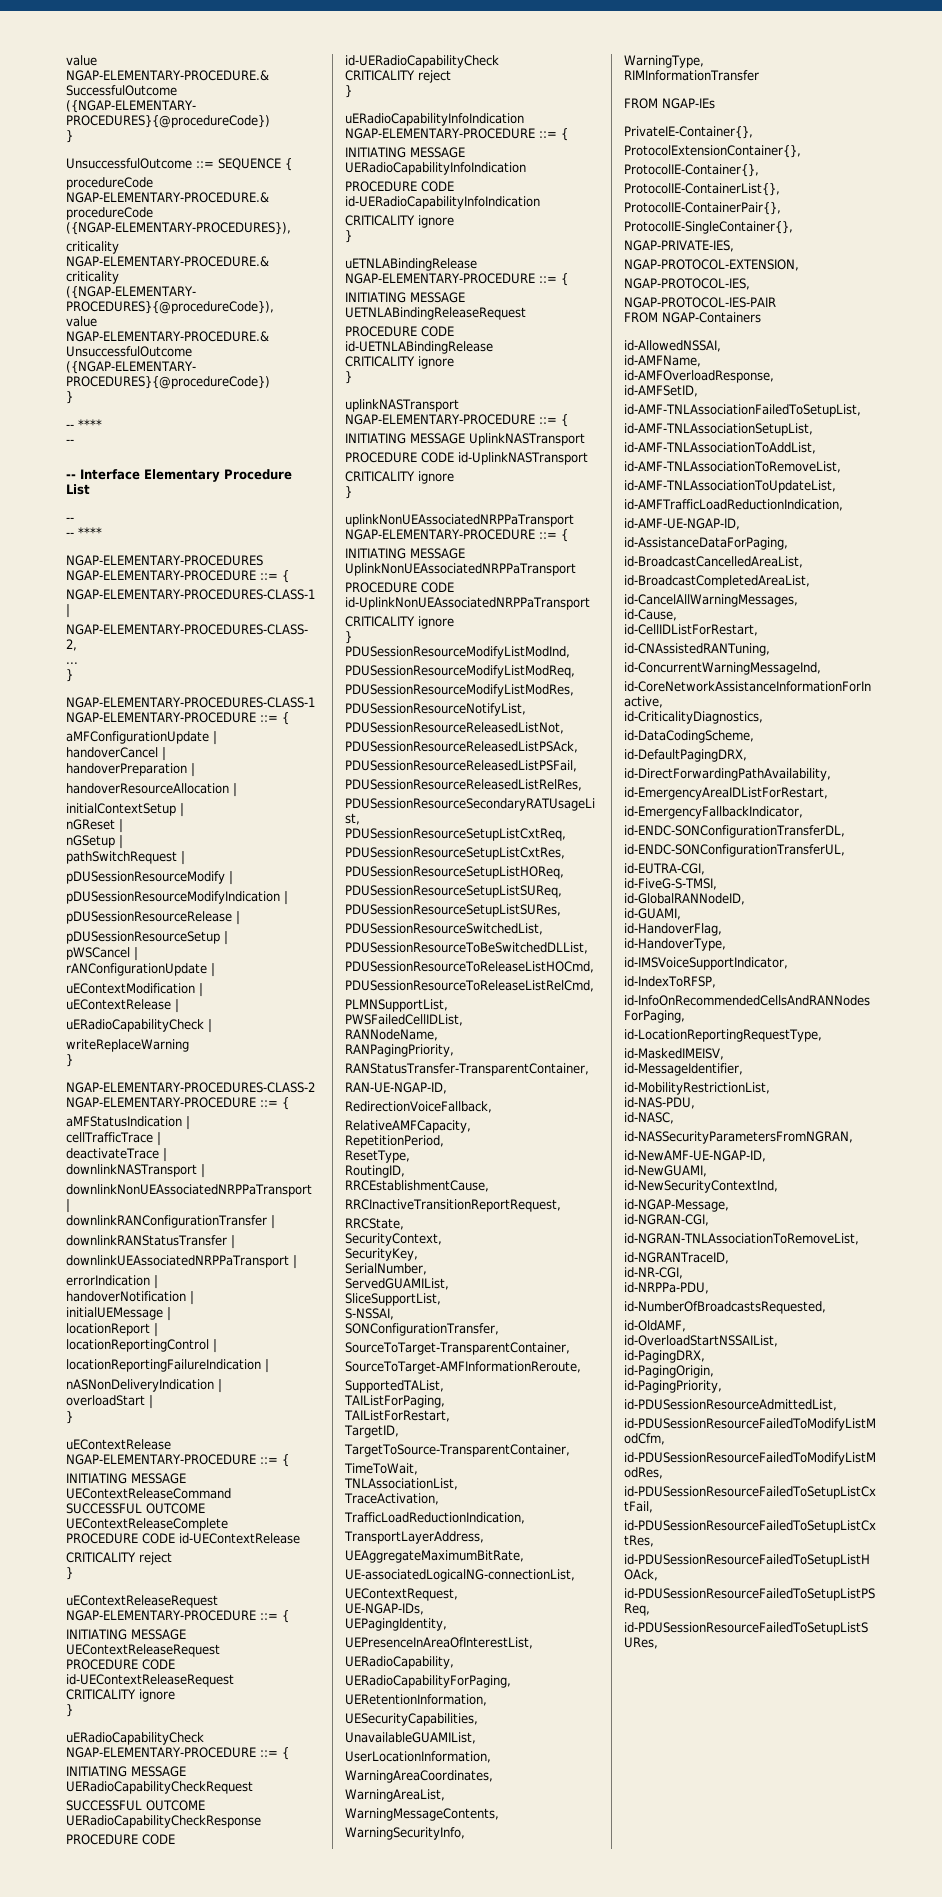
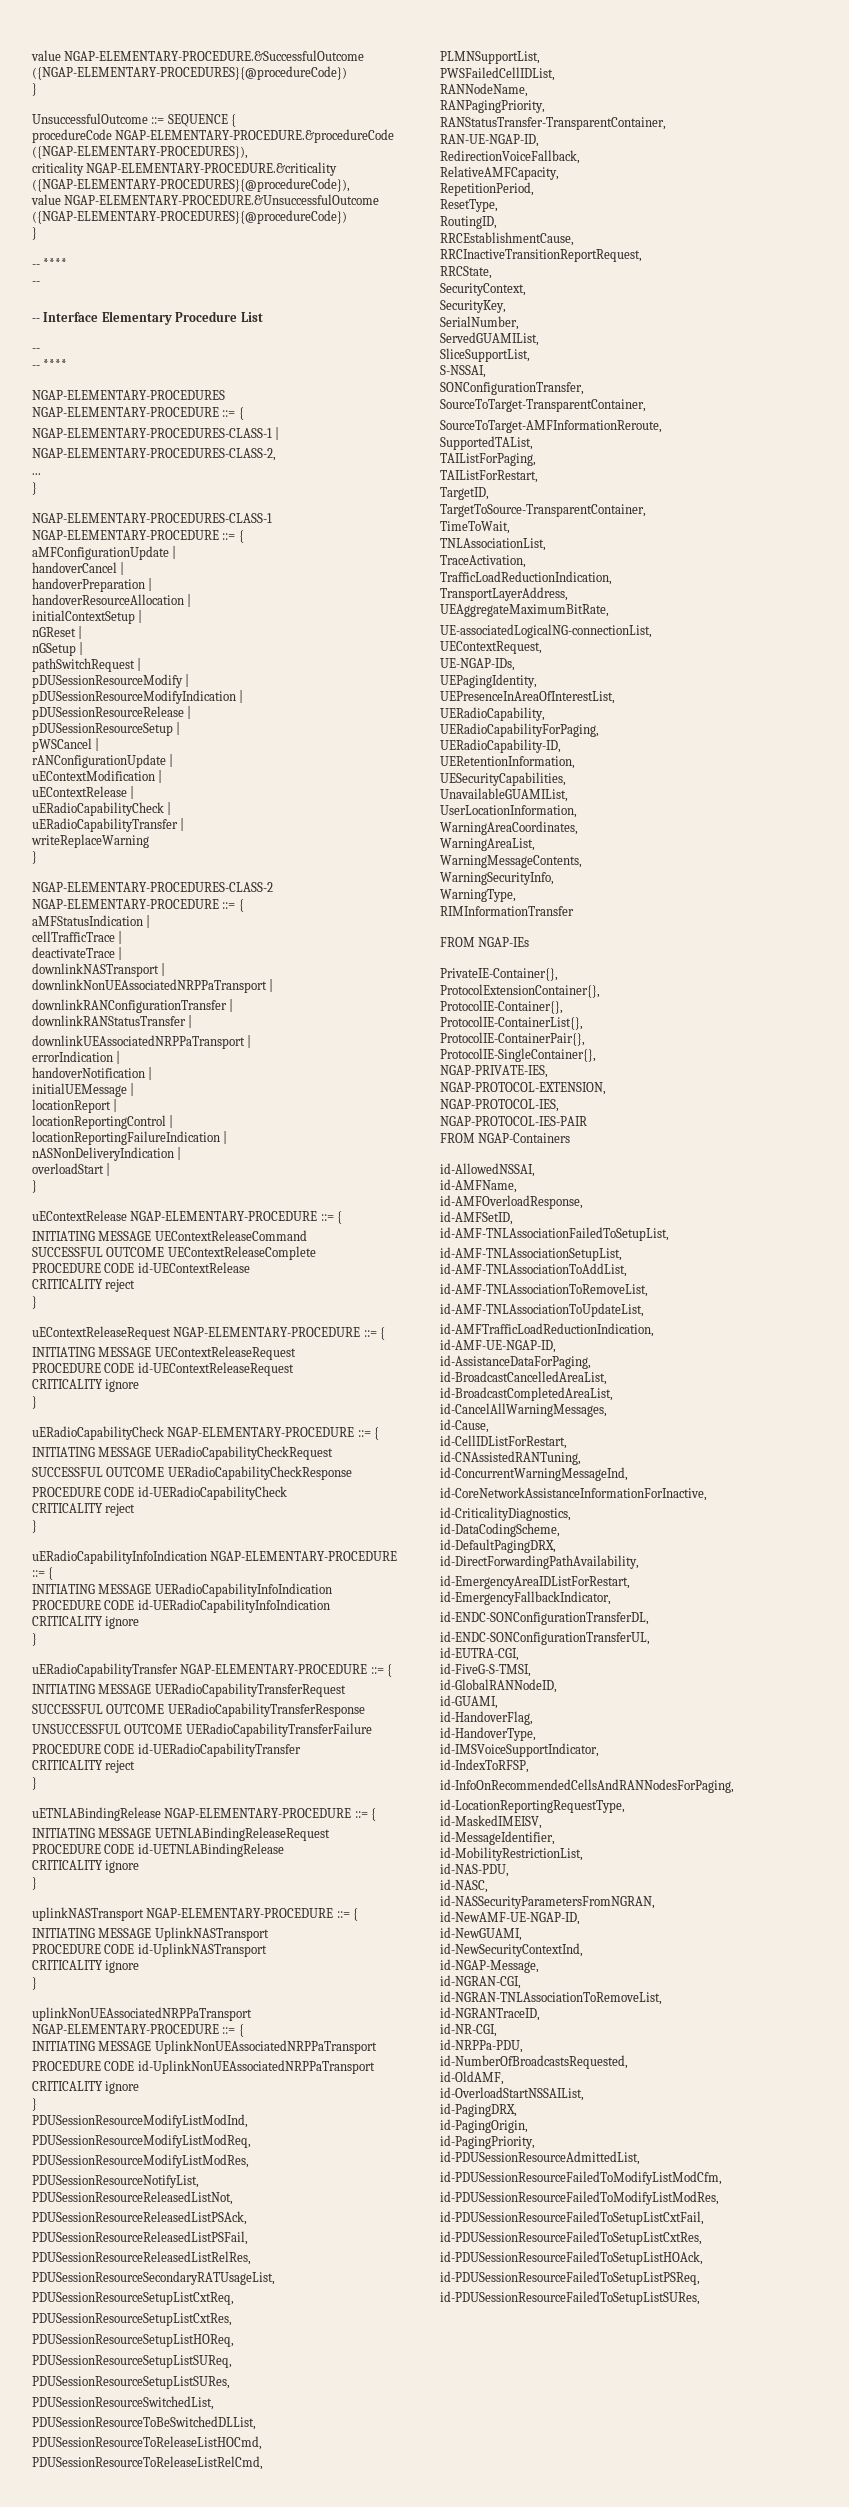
+ uERadioCapabilityTransfer |
+ uERadioCapabilityTransfer NGAP-ELEMENTARY-PROCEDURE ::= {
+ INITIATING MESSAGE UERadioCapabilityTransferRequest
+ SUCCESSFUL OUTCOME UERadioCapabilityTransferResponse
+ UNSUCCESSFUL OUTCOME UERadioCapabilityTransferFailure
+ PROCEDURE CODE id-UERadioCapabilityTransfer
+ CRITICALITY reject
+ }
+ UERadioCapability-ID,

